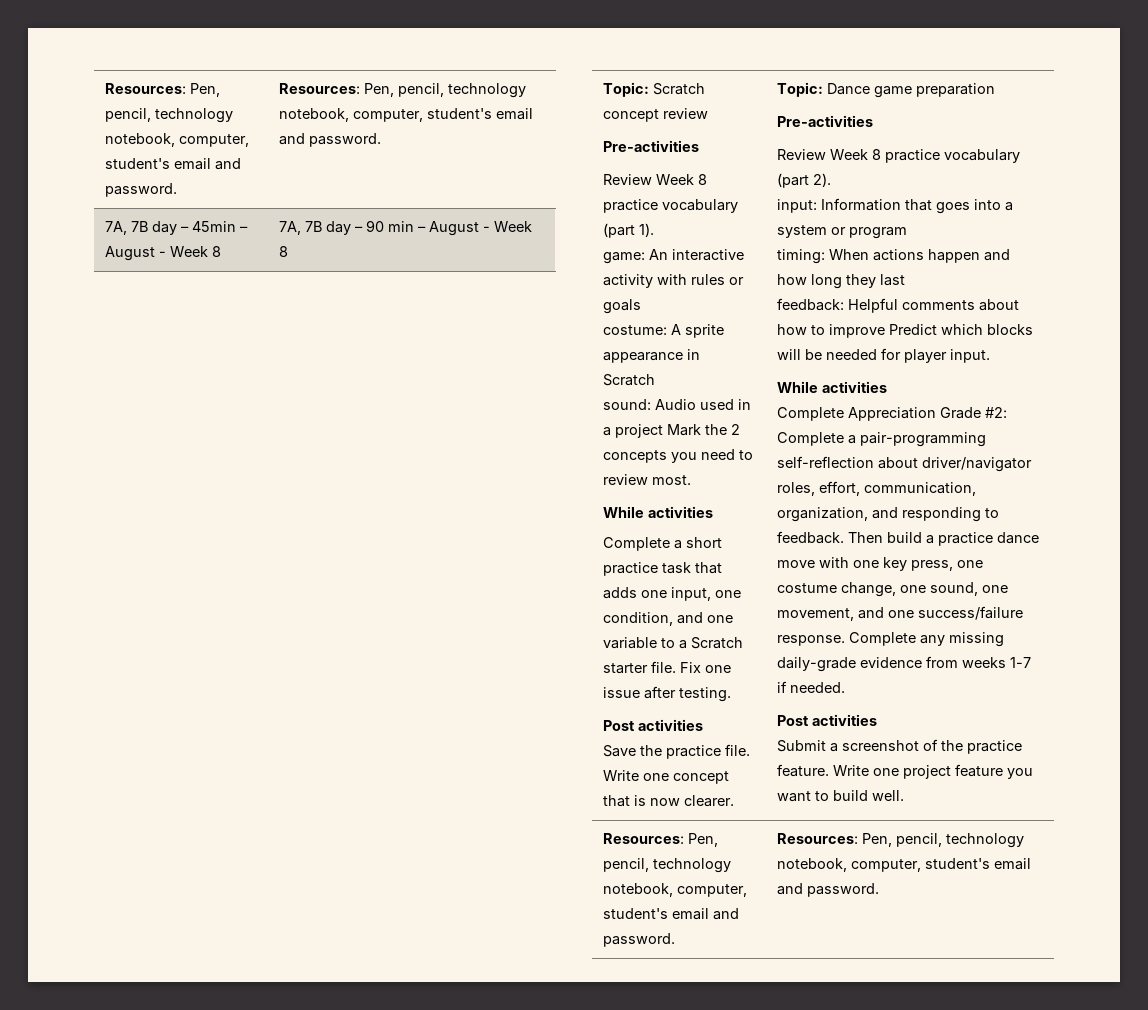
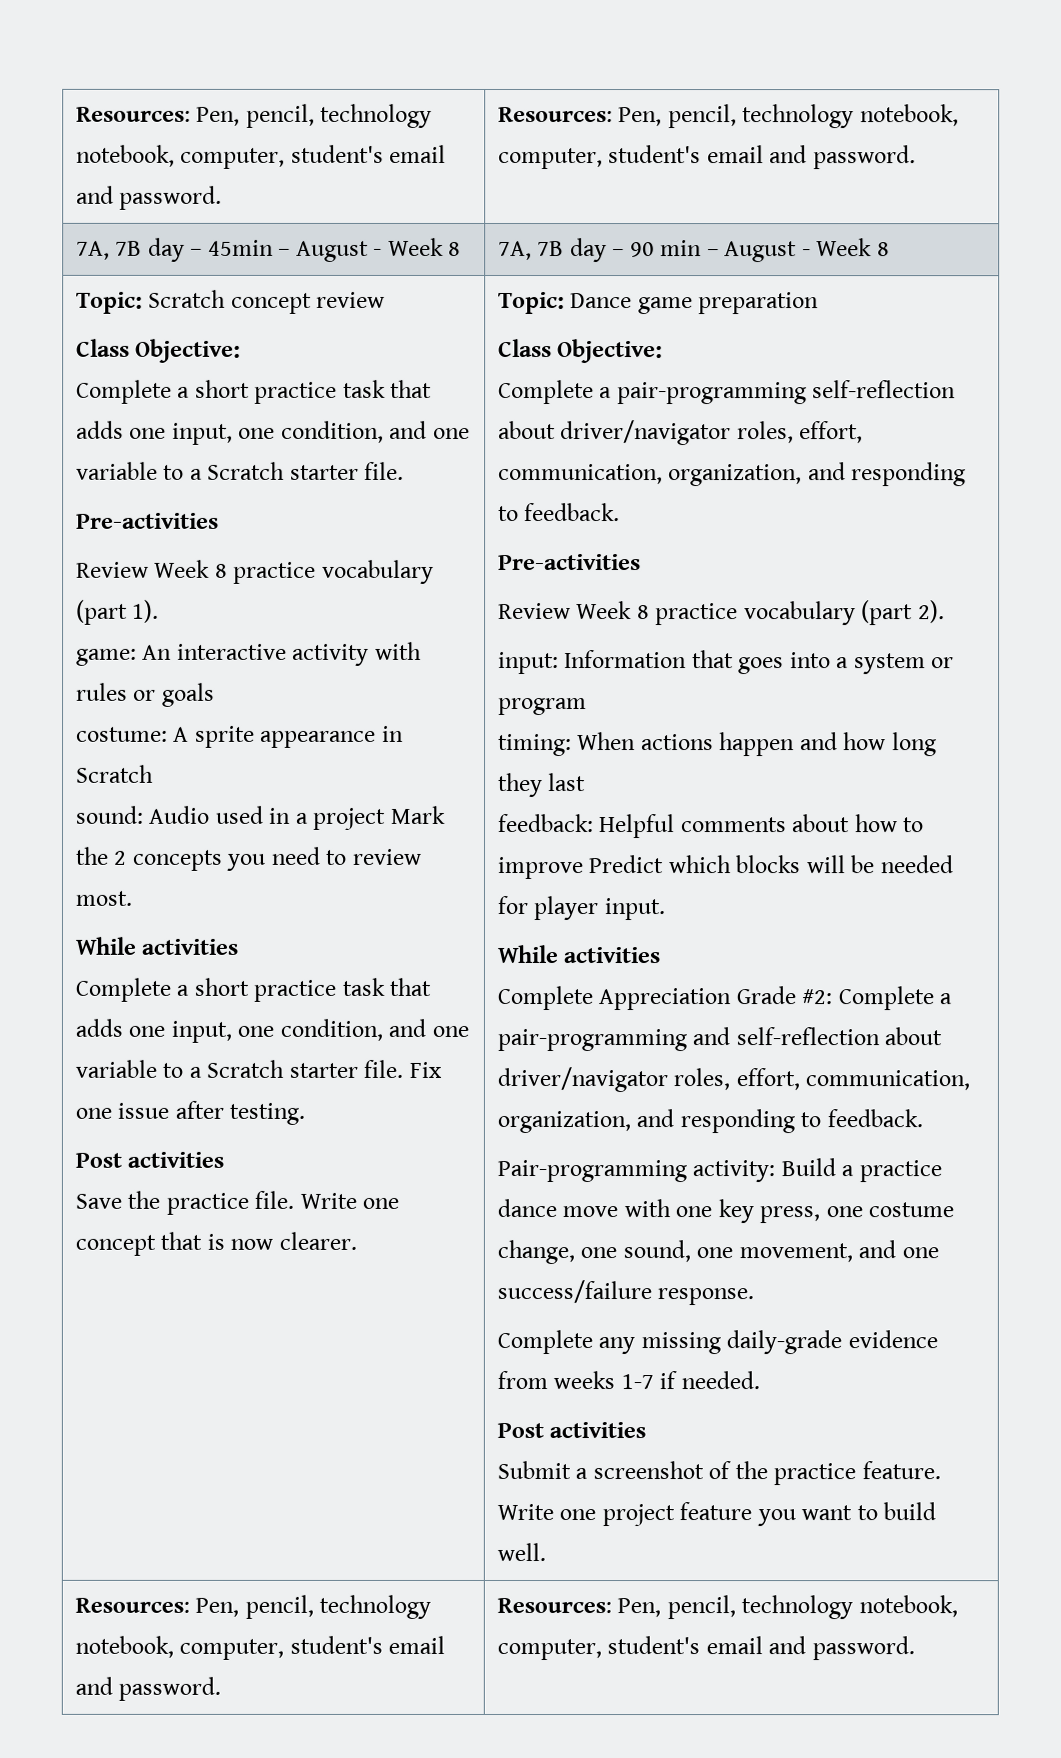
  Topic: Scratch concept review
+ Class Objective:
+ Complete a short practice task that adds one input, one condition, and one variable to a Scratch starter file.
  Topic: Dance game preparation
+ Class Objective:
+ Complete a pair-programming self-reflection about driver/navigator roles, effort, communication, organization, and responding to feedback.
- Complete Appreciation Grade #2: Complete a pair-programming self-reflection about driver/navigator roles, effort, communication, organization, and responding to feedback. Then build a practice dance move with one key press, one costume change, one sound, one movement, and one success/failure response. Complete any missing daily-grade evidence from weeks 1-7 if needed.
+ Complete Appreciation Grade #2: Complete a pair-programming and self-reflection about driver/navigator roles, effort, communication, organization, and responding to feedback.
+ Pair-programming activity: Build a practice dance move with one key press, one costume change, one sound, one movement, and one success/failure response.
+ Complete any missing daily-grade evidence from weeks 1-7 if needed.

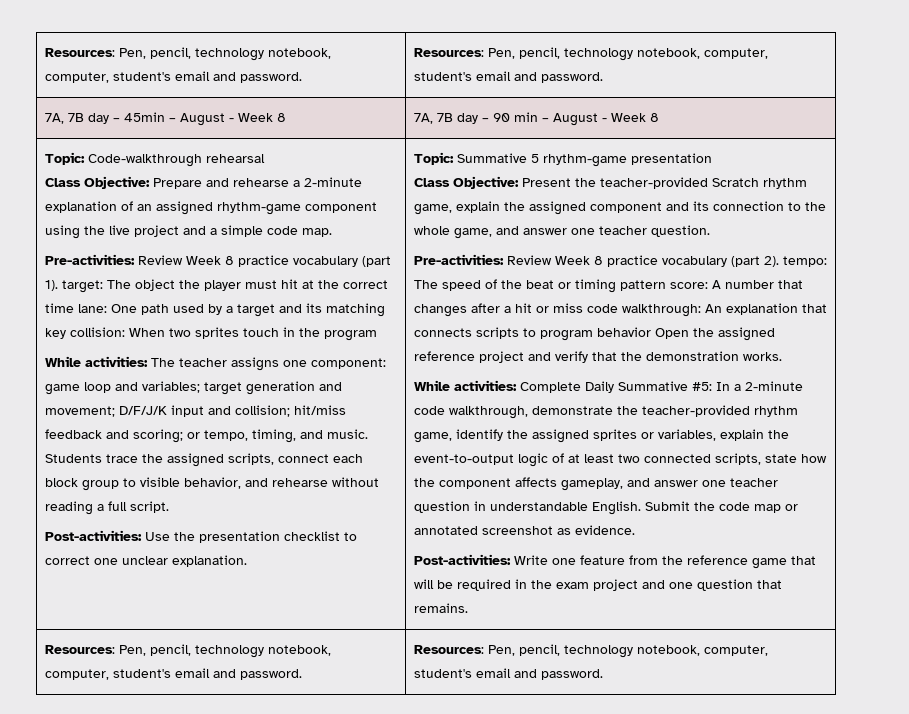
- Topic: Scratch concept review
- Class Objective:
- Complete a short practice task that adds one input, one condition, and one variable to a Scratch starter file.
- Pre-activities
- Review Week 8 practice vocabulary (part 1).
- game: An interactive activity with rules or goals
- costume: A sprite appearance in Scratch
- sound: Audio used in a project Mark the 2 concepts you need to review most.
- While activities
- Complete a short practice task that adds one input, one condition, and one variable to a Scratch starter file. Fix one issue after testing.
- Post activities
- Save the practice file. Write one concept that is now clearer. | Topic: Dance game preparation
- Class Objective:
- Complete a pair-programming self-reflection about driver/navigator roles, effort, communication, organization, and responding to feedback.
- Pre-activities
- Review Week 8 practice vocabulary (part 2).
- input: Information that goes into a system or program
- timing: When actions happen and how long they last
- feedback: Helpful comments about how to improve Predict which blocks will be needed for player input.
- While activities
- Complete Appreciation Grade #2: Complete a pair-programming and self-reflection about driver/navigator roles, effort, communication, organization, and responding to feedback.
- Pair-programming activity: Build a practice dance move with one key press, one costume change, one sound, one movement, and one success/failure response.
- Complete any missing daily-grade evidence from weeks 1-7 if needed.
- Post activities
- Submit a screenshot of the practice feature. Write one project feature you want to build well.
+ Topic: Code-walkthrough rehearsal
+ Class Objective: Prepare and rehearse a 2-minute explanation of an assigned rhythm-game component using the live project and a simple code map.
+ Pre-activities: Review Week 8 practice vocabulary (part 1). target: The object the player must hit at the correct time lane: One path used by a target and its matching key collision: When two sprites touch in the program
+ While activities: The teacher assigns one component: game loop and variables; target generation and movement; D/F/J/K input and collision; hit/miss feedback and scoring; or tempo, timing, and music. Students trace the assigned scripts, connect each block group to visible behavior, and rehearse without reading a full script.
+ Post-activities: Use the presentation checklist to correct one unclear explanation. | Topic: Summative 5 rhythm-game presentation
+ Class Objective: Present the teacher-provided Scratch rhythm game, explain the assigned component and its connection to the whole game, and answer one teacher question.
+ Pre-activities: Review Week 8 practice vocabulary (part 2). tempo: The speed of the beat or timing pattern score: A number that changes after a hit or miss code walkthrough: An explanation that connects scripts to program behavior Open the assigned reference project and verify that the demonstration works.
+ While activities: Complete Daily Summative #5: In a 2-minute code walkthrough, demonstrate the teacher-provided rhythm game, identify the assigned sprites or variables, explain the event-to-output logic of at least two connected scripts, state how the component affects gameplay, and answer one teacher question in understandable English. Submit the code map or annotated screenshot as evidence.
+ Post-activities: Write one feature from the reference game that will be required in the exam project and one question that remains.

